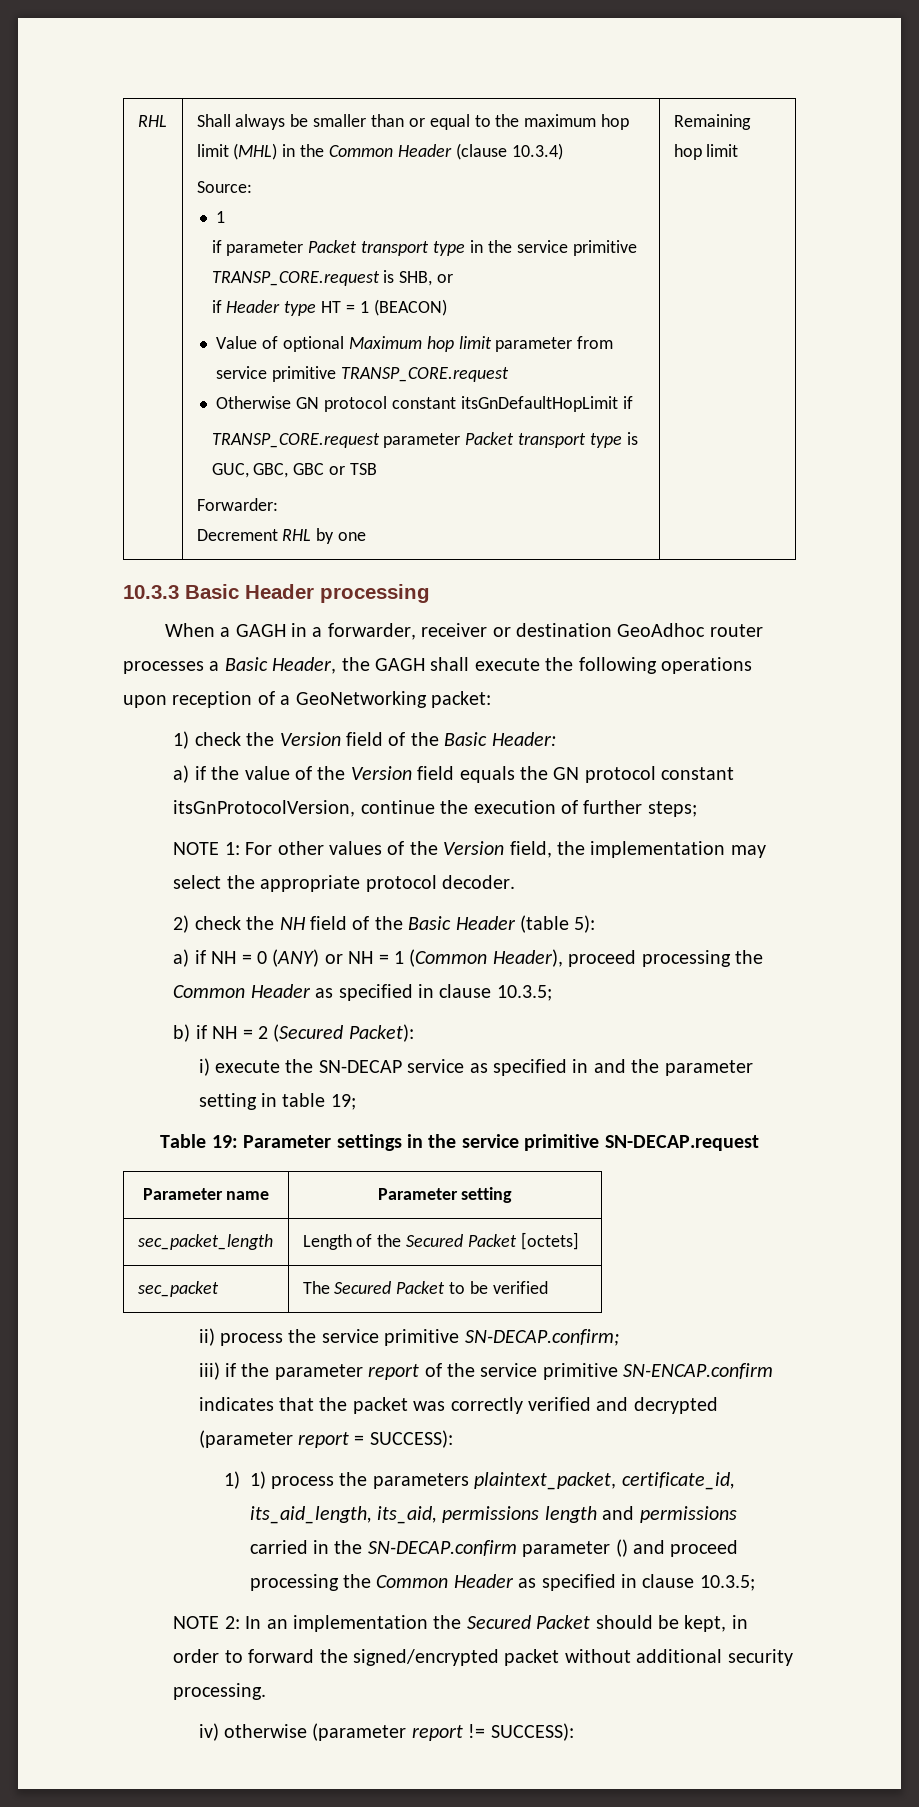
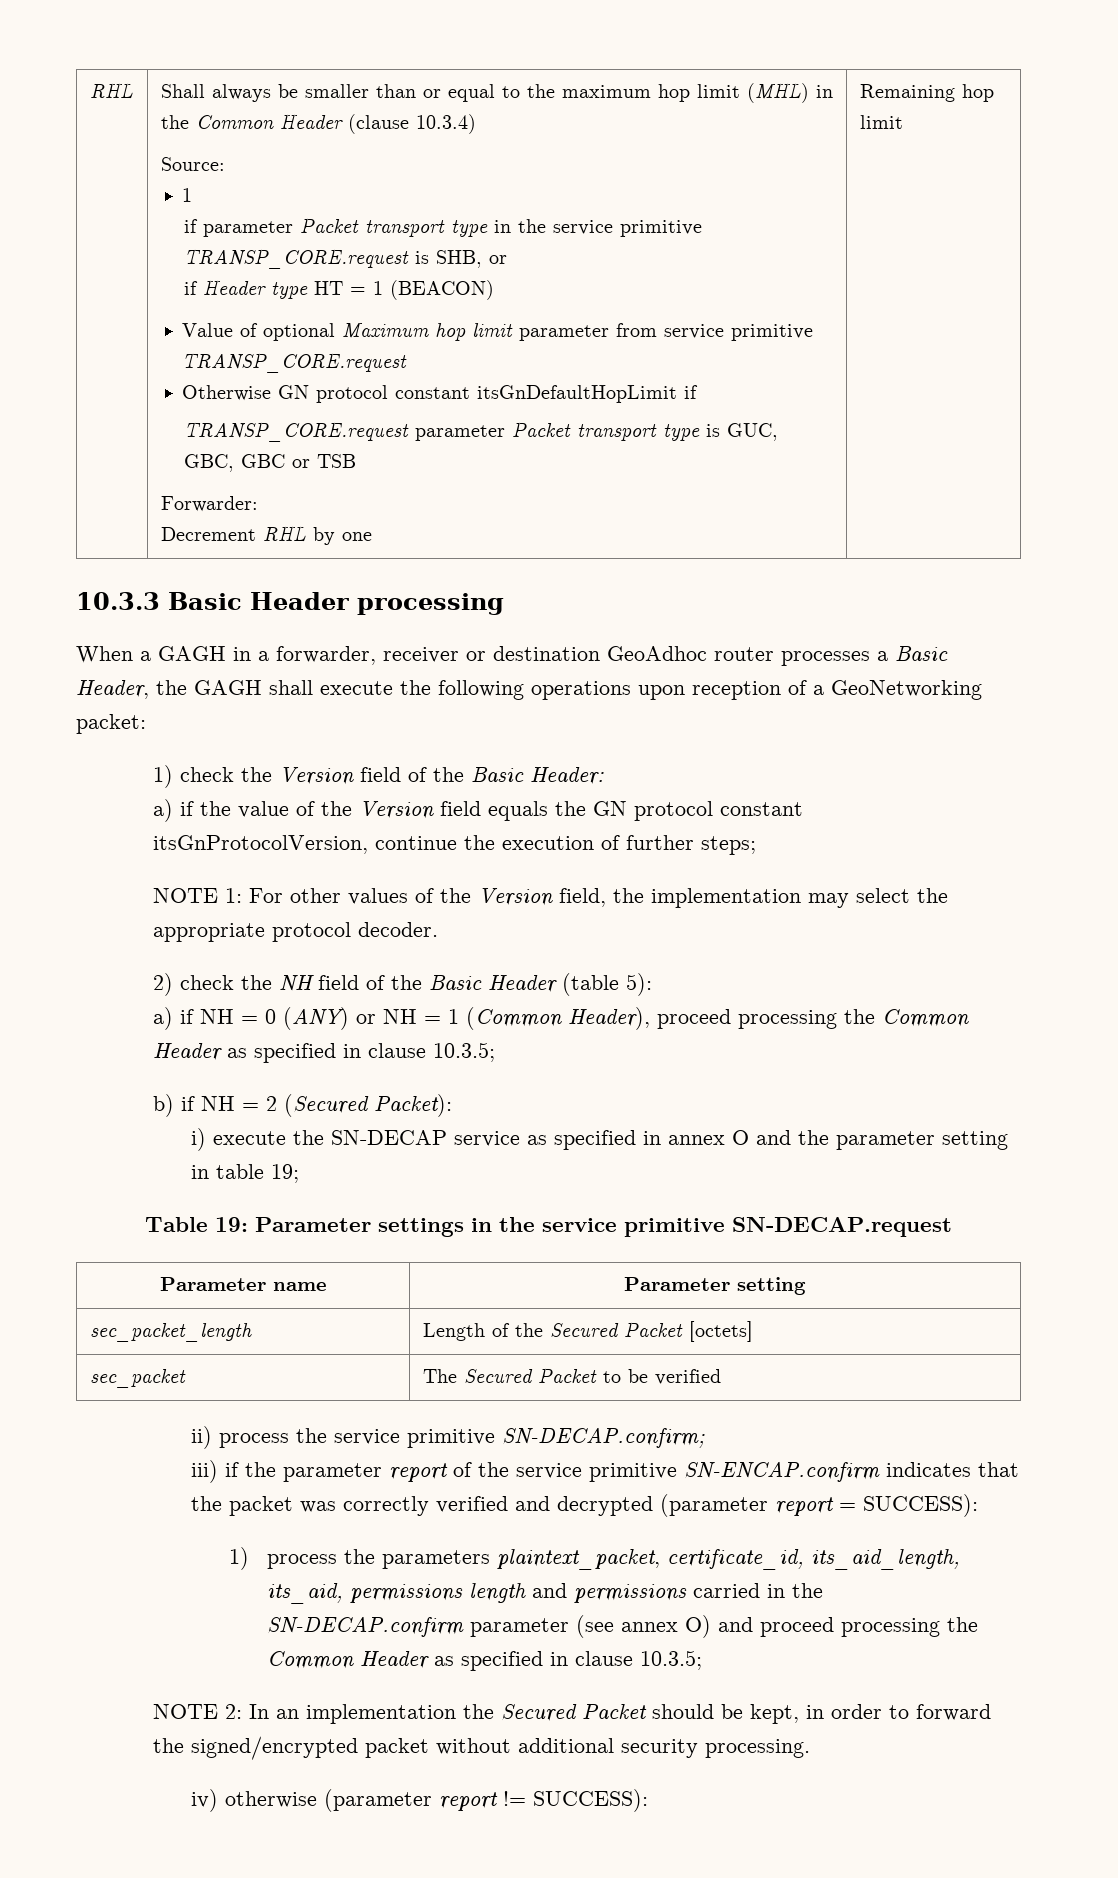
- i) execute the SN-DECAP service as specified in and the parameter setting in table 19;
+ i) execute the SN-DECAP service as specified in annex O and the parameter setting in table 19;
- 1) 1) process the parameters plaintext_packet, certificate_id, its_aid_length, its_aid, permissions length and permissions carried in the SN-DECAP.confirm parameter () and proceed processing the Common Header as specified in clause 10.3.5;
+ 1) process the parameters plaintext_packet, certificate_id, its_aid_length, its_aid, permissions length and permissions carried in the SN-DECAP.confirm parameter (see annex O) and proceed processing the Common Header as specified in clause 10.3.5;

